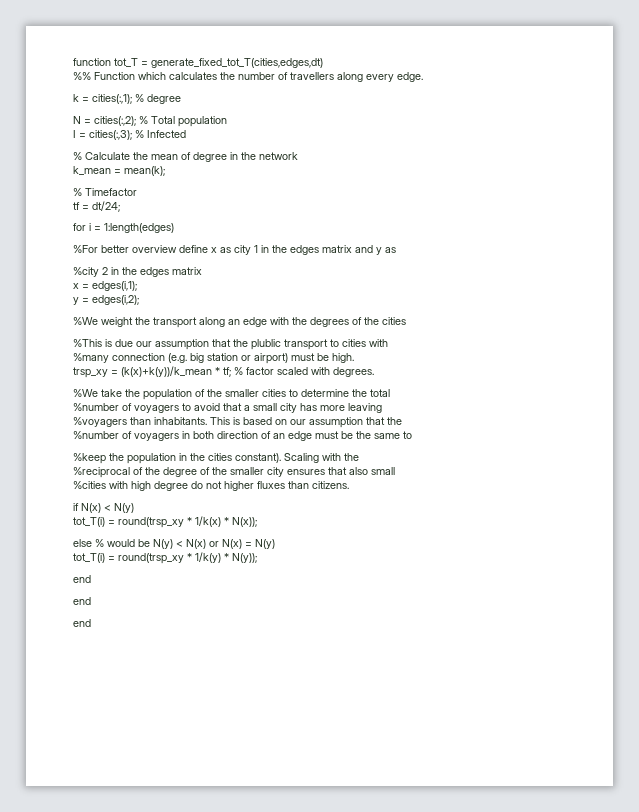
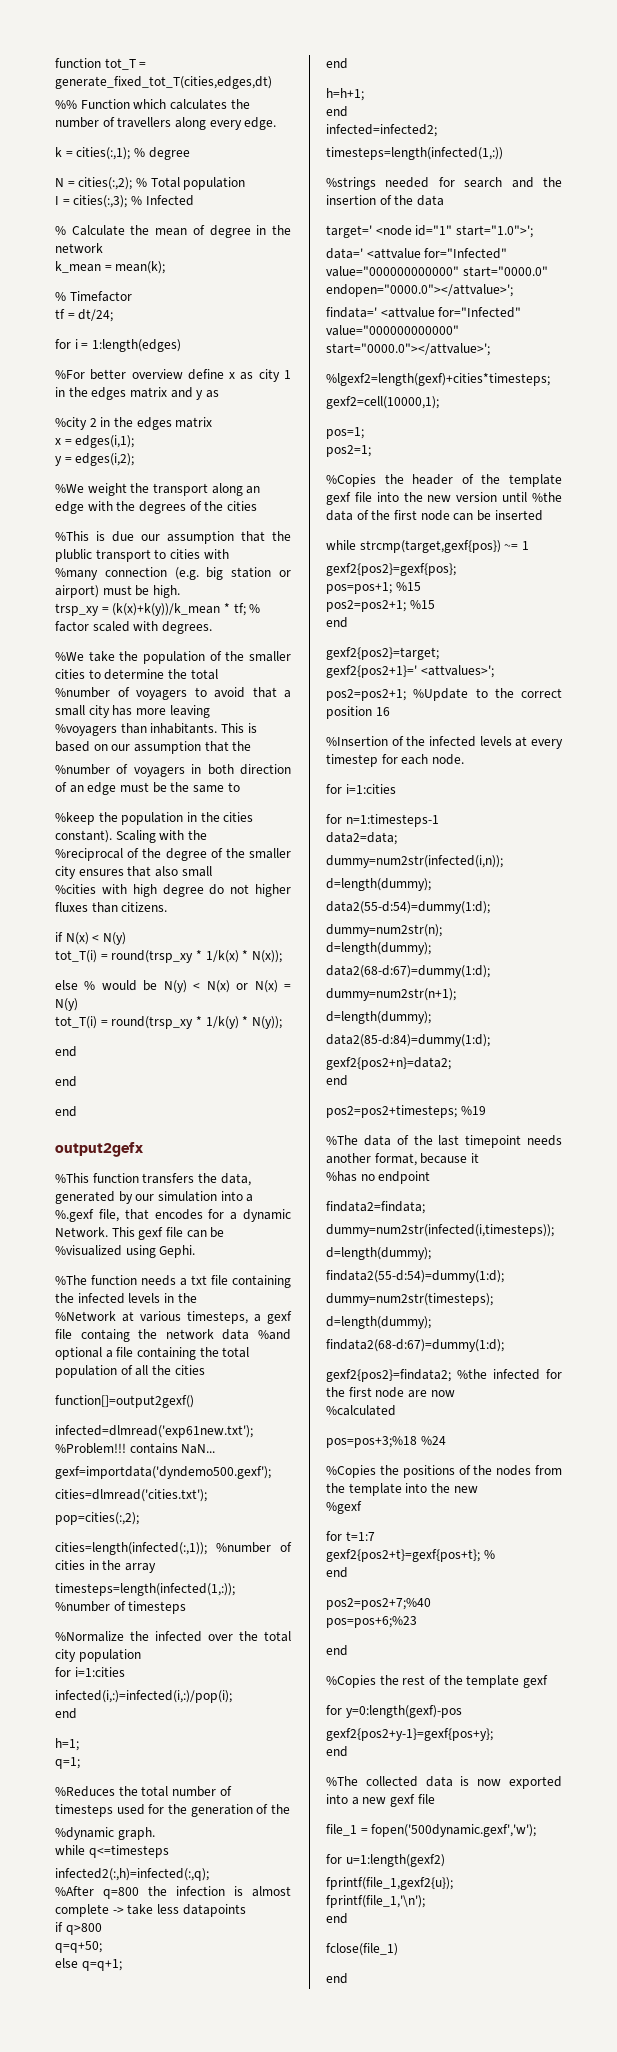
+ output2gefx
+ %This function transfers the data, generated by our simulation into a %.gexf file, that encodes for a dynamic Network. This gexf file can be %visualized using Gephi.
+ %The function needs a txt file containing the infected levels in the
+ %Network at various timesteps, a gexf file containg the network data %and optional a file containing the total population of all the cities
+ function[]=output2gexf()
+ infected=dlmread('exp61new.txt'); %Problem!!! contains NaN...
+ gexf=importdata('dyndemo500.gexf');
+ cities=dlmread('cities.txt');
+ pop=cities(:,2);
+ cities=length(infected(:,1)); %number of cities in the array
+ timesteps=length(infected(1,:)); %number of timesteps
+ %Normalize the infected over the total city population
+ for i=1:cities
+ infected(i,:)=infected(i,:)/pop(i);
+ end
+ h=1;
+ q=1;
+ %Reduces the total number of timesteps used for the generation of the
+ %dynamic graph.
+ while q<=timesteps
+ infected2(:,h)=infected(:,q);
+ %After q=800 the infection is almost complete -> take less datapoints
+ if q>800
+ q=q+50;
+ else q=q+1;
+ end
+ h=h+1;
+ end
+ infected=infected2;
+ timesteps=length(infected(1,:))
+ %strings needed for search and the insertion of the data
+ target=' <node id="1" start="1.0">';
+ data=' <attvalue for="Infected" value="000000000000" start="0000.0" endopen="0000.0"></attvalue>';
+ findata=' <attvalue for="Infected" value="000000000000" start="0000.0"></attvalue>';
+ %lgexf2=length(gexf)+cities*timesteps;
+ gexf2=cell(10000,1);
+ pos=1;
+ pos2=1;
+ %Copies the header of the template gexf file into the new version until %the data of the first node can be inserted
+ while strcmp(target,gexf{pos}) ~= 1
+ gexf2{pos2}=gexf{pos};
+ pos=pos+1; %15
+ pos2=pos2+1; %15
+ end
+ gexf2{pos2}=target;
+ gexf2{pos2+1}=' <attvalues>';
+ pos2=pos2+1; %Update to the correct position 16
+ %Insertion of the infected levels at every timestep for each node.
+ for i=1:cities
+ for n=1:timesteps-1
+ data2=data;
+ dummy=num2str(infected(i,n));
+ d=length(dummy);
+ data2(55-d:54)=dummy(1:d);
+ dummy=num2str(n);
+ d=length(dummy);
+ data2(68-d:67)=dummy(1:d);
+ dummy=num2str(n+1);
+ d=length(dummy);
+ data2(85-d:84)=dummy(1:d);
+ gexf2{pos2+n}=data2;
+ end
+ pos2=pos2+timesteps; %19
+ %The data of the last timepoint needs another format, because it
+ %has no endpoint
+ findata2=findata;
+ dummy=num2str(infected(i,timesteps));
+ d=length(dummy);
+ findata2(55-d:54)=dummy(1:d);
+ dummy=num2str(timesteps);
+ d=length(dummy);
+ findata2(68-d:67)=dummy(1:d);
+ gexf2{pos2}=findata2; %the infected for the first node are now
+ %calculated
+ pos=pos+3;%18 %24
+ %Copies the positions of the nodes from the template into the new
+ %gexf
+ for t=1:7
+ gexf2{pos2+t}=gexf{pos+t}; %
+ end
+ pos2=pos2+7;%40
+ pos=pos+6;%23
+ end
+ %Copies the rest of the template gexf
+ for y=0:length(gexf)-pos
+ gexf2{pos2+y-1}=gexf{pos+y};
+ end
+ %The collected data is now exported into a new gexf file
+ file_1 = fopen('500dynamic.gexf','w');
+ for u=1:length(gexf2)
+ fprintf(file_1,gexf2{u});
+ fprintf(file_1,'\n');
+ end
+ fclose(file_1)
+ end

